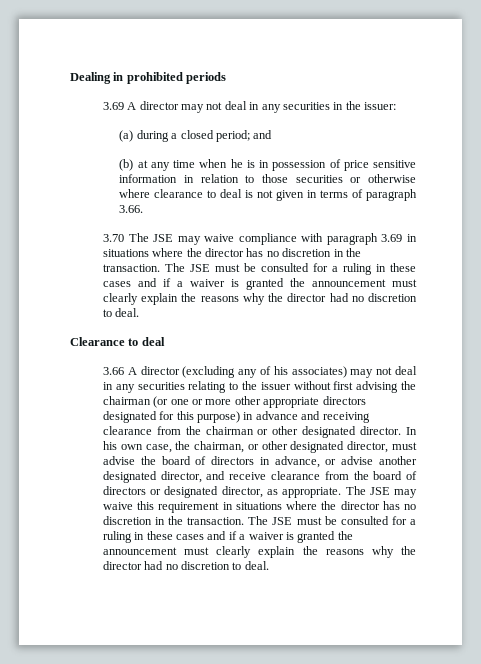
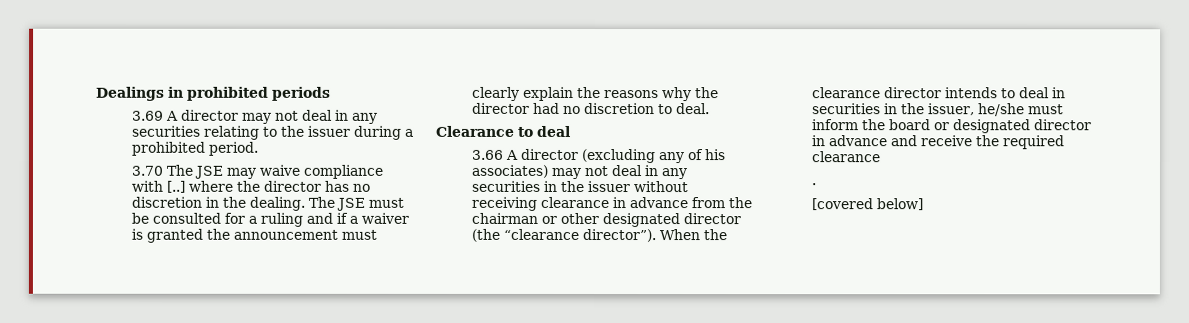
- Dealing in prohibited periods
+ Dealings in prohibited periods
- 3.69 A director may not deal in any securities in the issuer:
- (a) during a closed period; and
- (b) at any time when he is in possession of price sensitive information in relation to those securities or otherwise where clearance to deal is not given in terms of paragraph 3.66.
+ 3.69 A director may not deal in any securities relating to the issuer during a prohibited period.
- 3.70 The JSE may waive compliance with paragraph 3.69 in situations where the director has no discretion in the transaction. The JSE must be consulted for a ruling in these cases and if a waiver is granted the announcement must clearly explain the reasons why the director had no discretion to deal.
+ 3.70 The JSE may waive compliance with [..] where the director has no discretion in the dealing. The JSE must be consulted for a ruling and if a waiver is granted the announcement must clearly explain the reasons why the director had no discretion to deal.
- 3.66 A director (excluding any of his associates) may not deal in any securities relating to the issuer without first advising the chairman (or one or more other appropriate directors designated for this purpose) in advance and receiving clearance from the chairman or other designated director. In his own case, the chairman, or other designated director, must advise the board of directors in advance, or advise another designated director, and receive clearance from the board of directors or designated director, as appropriate. The JSE may waive this requirement in situations where the director has no discretion in the transaction. The JSE must be consulted for a ruling in these cases and if a waiver is granted the announcement must clearly explain the reasons why the director had no discretion to deal.
+ 3.66 A director (excluding any of his associates) may not deal in any securities in the issuer without receiving clearance in advance from the chairman or other designated director (the “clearance director”). When the clearance director intends to deal in securities in the issuer, he/she must inform the board or designated director in advance and receive the required clearance
+ .
+ [covered below]

